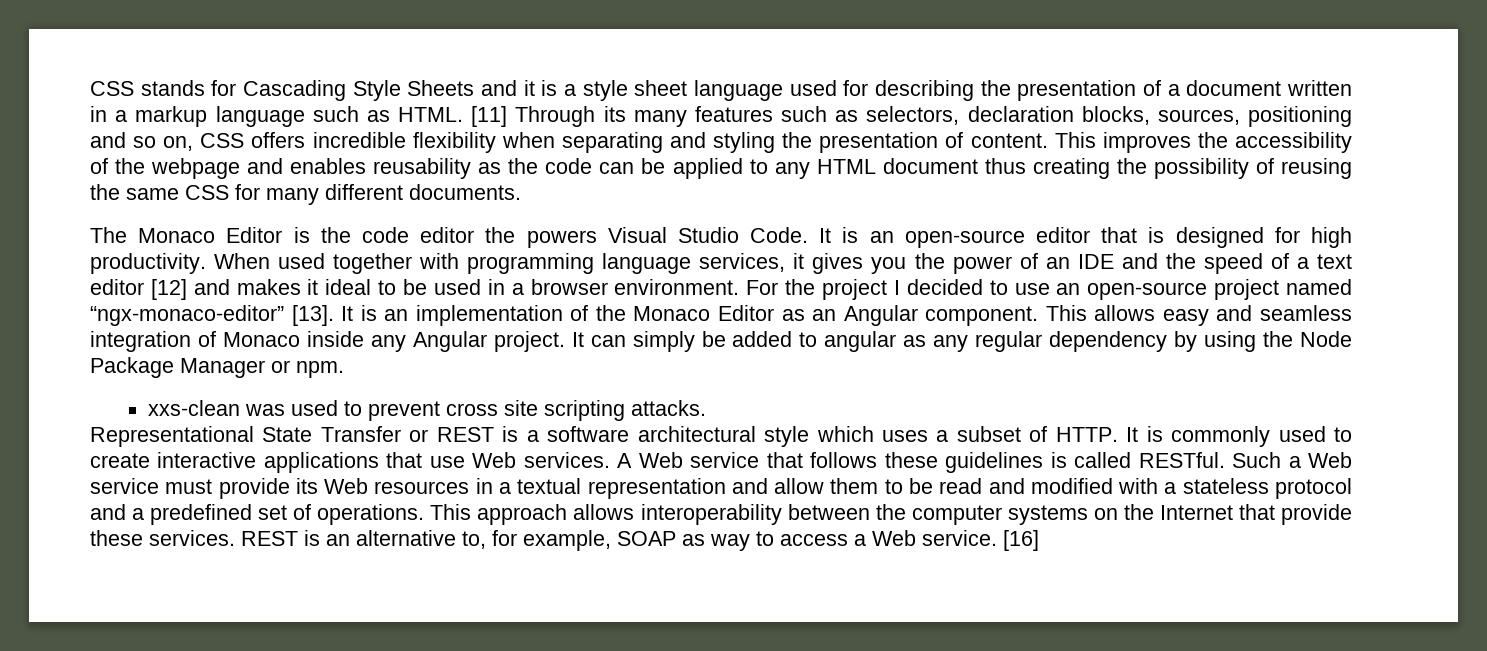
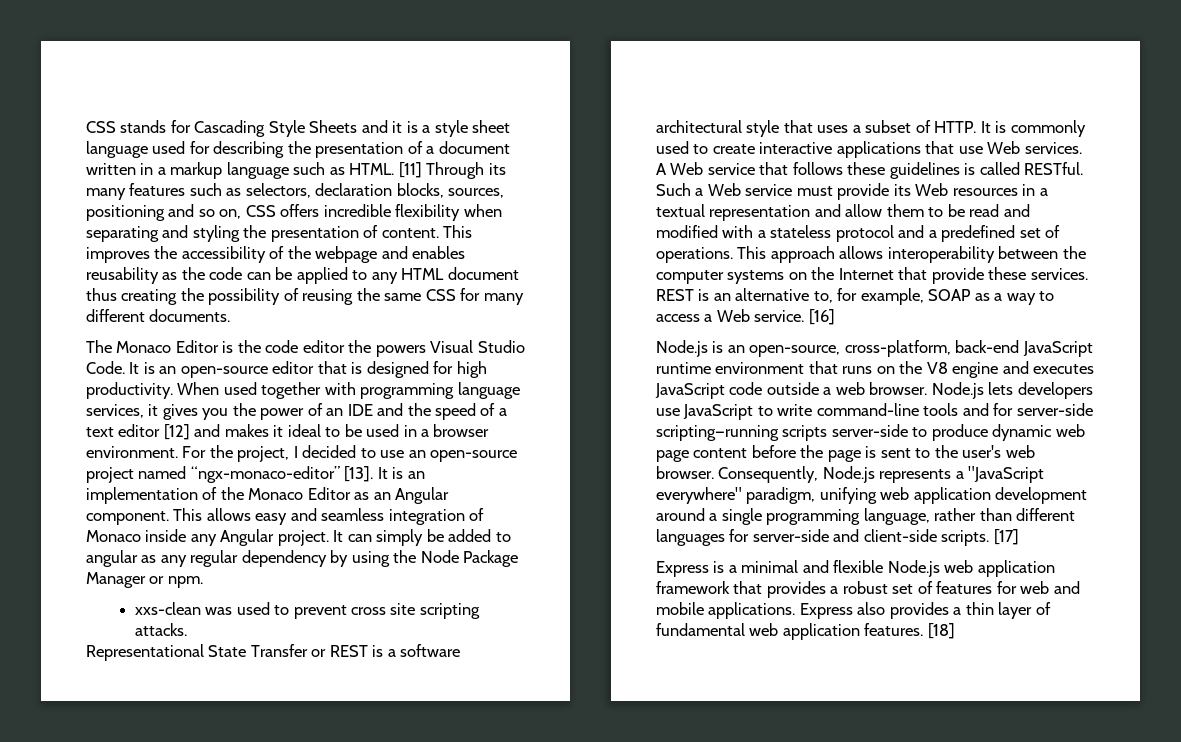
- For the project I decided to use an open-source project named “ngx-monaco-editor” [13].
+ For the project, I decided to use an open-source project named “ngx-monaco-editor” [13].
- Representational State Transfer or REST is a software architectural style which uses a subset of HTTP.
+ Representational State Transfer or REST is a software architectural style that uses a subset of HTTP.
- REST is an alternative to, for example, SOAP as way to access a Web service.
+ REST is an alternative to, for example, SOAP as a way to access a Web service.
+ Node.js is an open-source, cross-platform, back-end JavaScript runtime environment that runs on the V8 engine and executes JavaScript code outside a web browser. Node.js lets developers use JavaScript to write command-line tools and for server-side scripting—running scripts server-side to produce dynamic web page content before the page is sent to the user's web browser. Consequently, Node.js represents a "JavaScript everywhere" paradigm, unifying web application development around a single programming language, rather than different languages for server-side and client-side scripts. [17]
+ Express is a minimal and flexible Node.js web application framework that provides a robust set of features for web and mobile applications. Express also provides a thin layer of fundamental web application features. [18]

